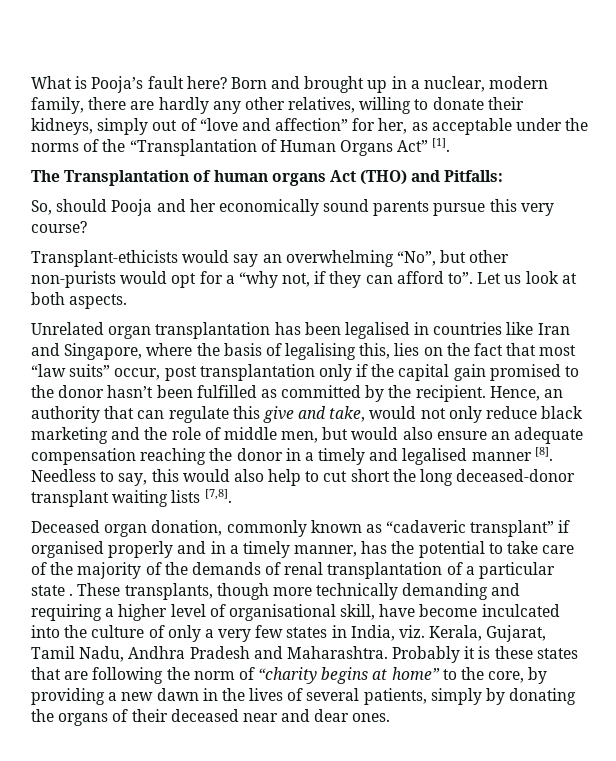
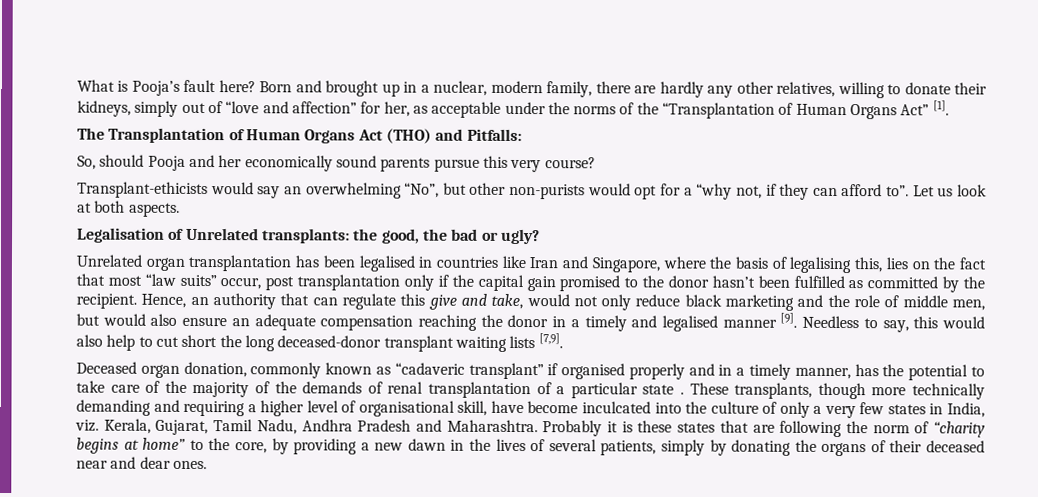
- The Transplantation of human organs Act (THO) and Pitfalls:
+ The Transplantation of Human Organs Act (THO) and Pitfalls:
+ Legalisation of Unrelated transplants: the good, the bad or ugly?
- Hence, an authority that can regulate this give and take, would not only reduce black marketing and the role of middle men, but would also ensure an adequate compensation reaching the donor in a timely and legalised manner [8].
+ Hence, an authority that can regulate this give and take, would not only reduce black marketing and the role of middle men, but would also ensure an adequate compensation reaching the donor in a timely and legalised manner [9].
- Needless to say, this would also help to cut short the long deceased-donor transplant waiting lists [7,8].
+ Needless to say, this would also help to cut short the long deceased-donor transplant waiting lists [7,9].

